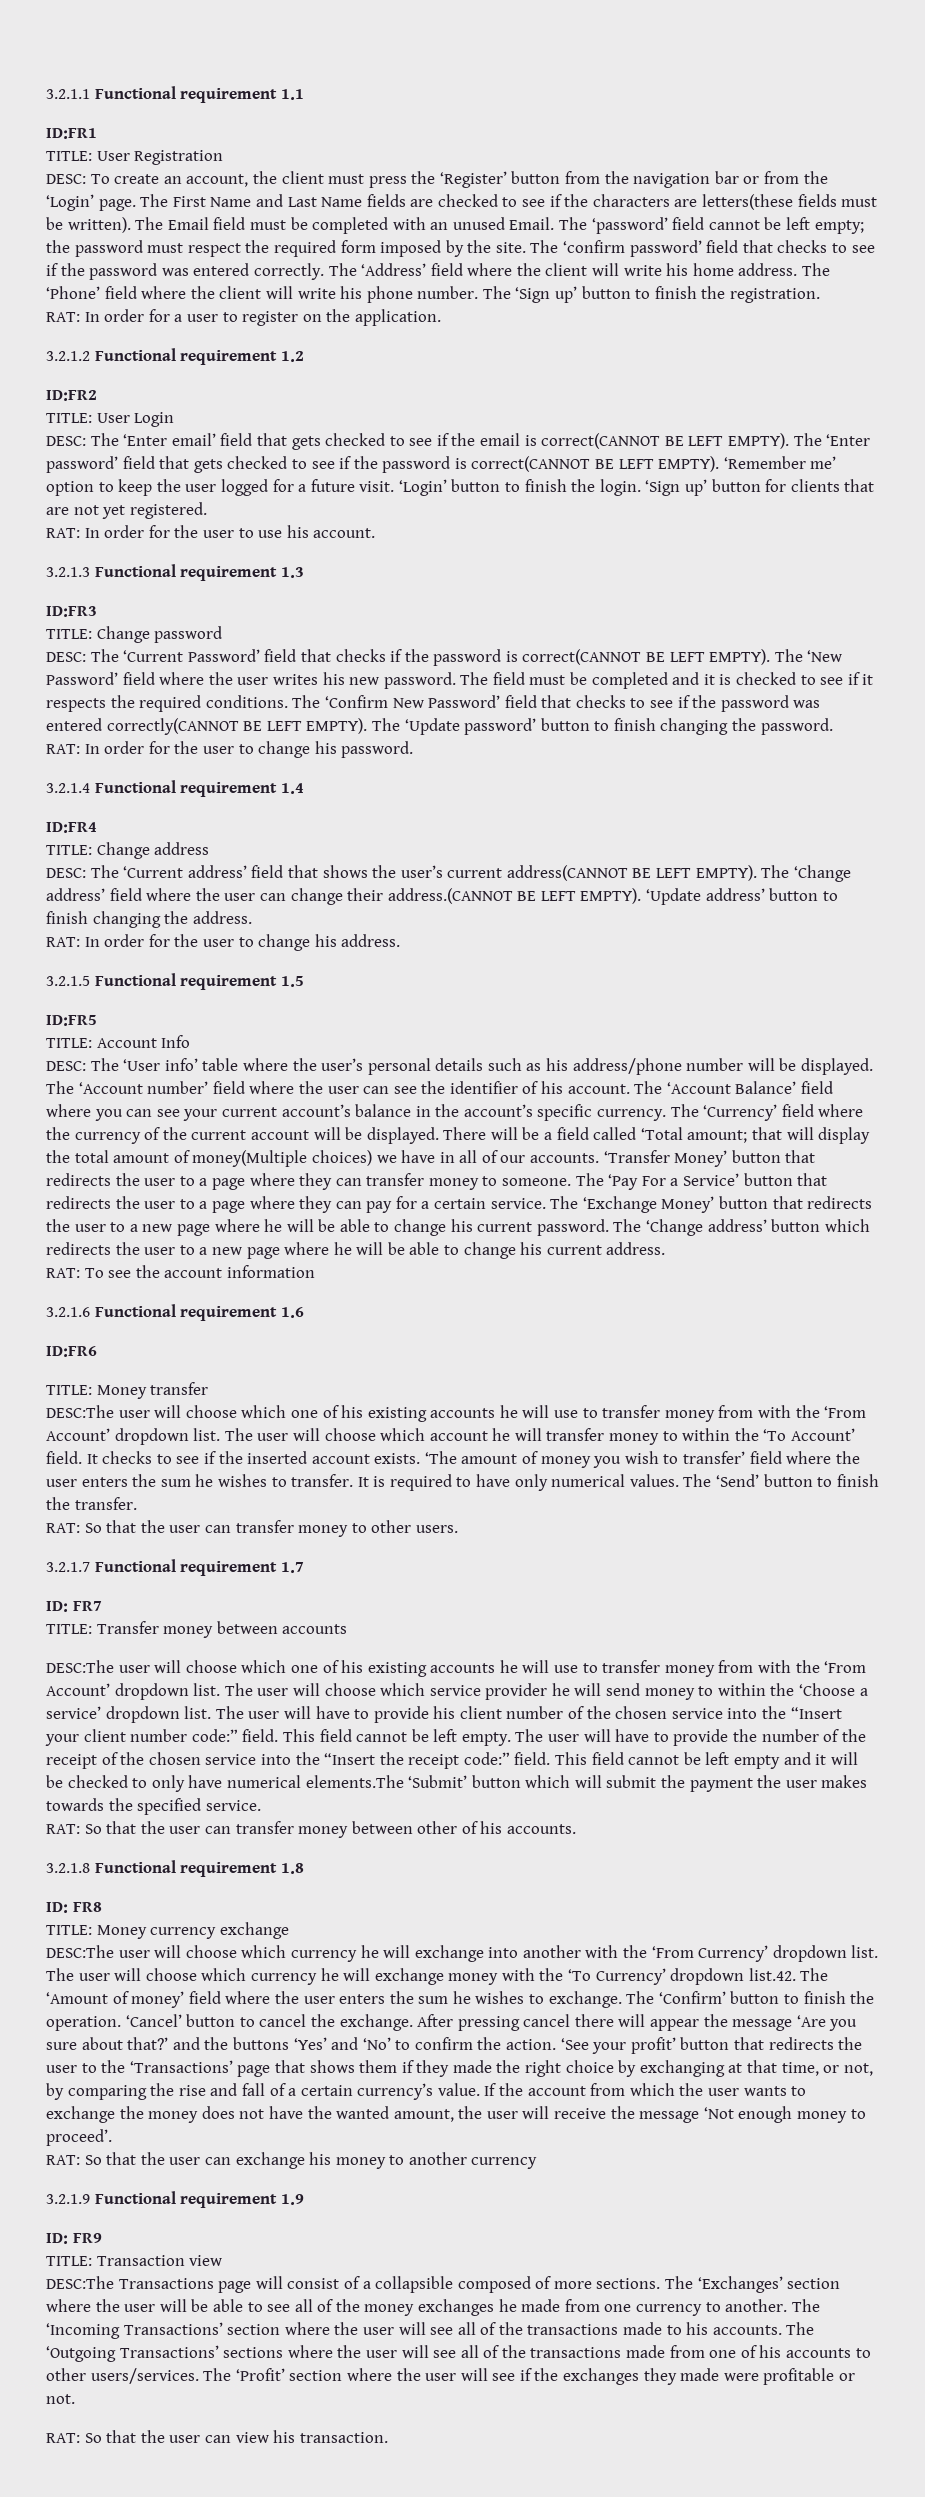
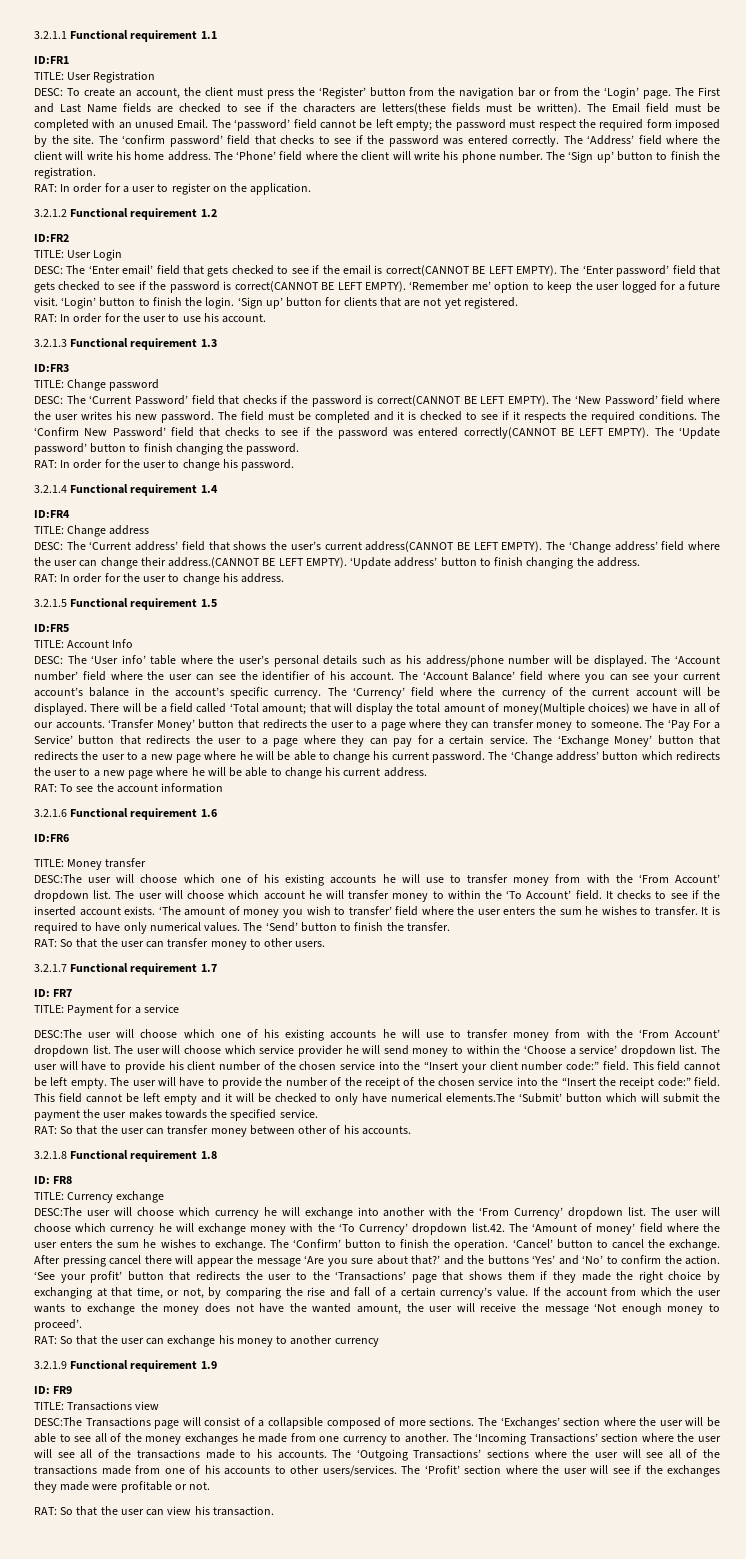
- The First Name and Last Name fields are checked to see if the characters are letters(these fields must be written).
+ The First and Last Name fields are checked to see if the characters are letters(these fields must be written).
- TITLE: Transfer money between accounts
+ TITLE: Payment for a service
- TITLE: Money currency exchange
+ TITLE: Currency exchange
- TITLE: Transaction view
+ TITLE: Transactions view

